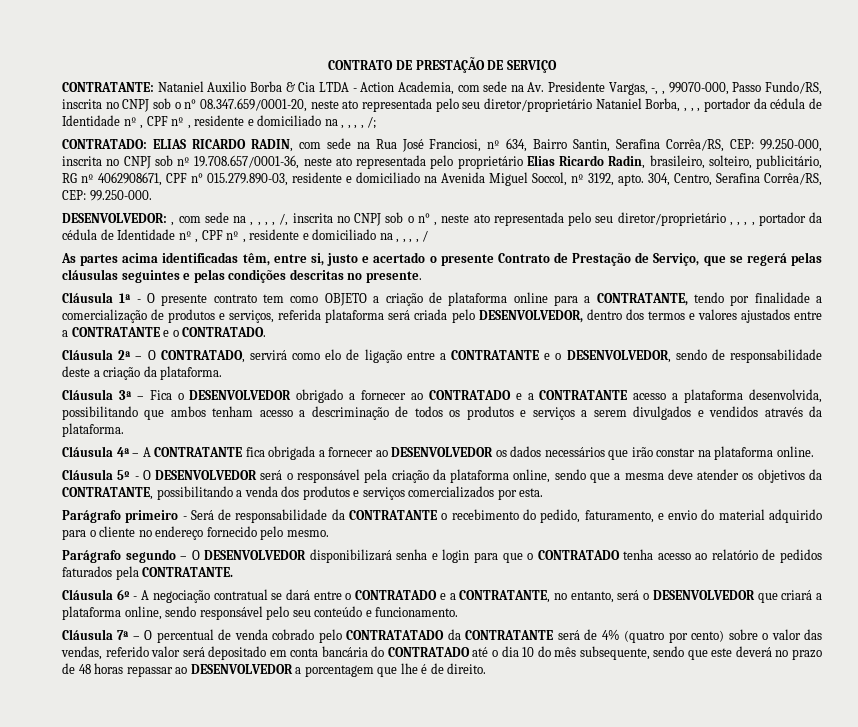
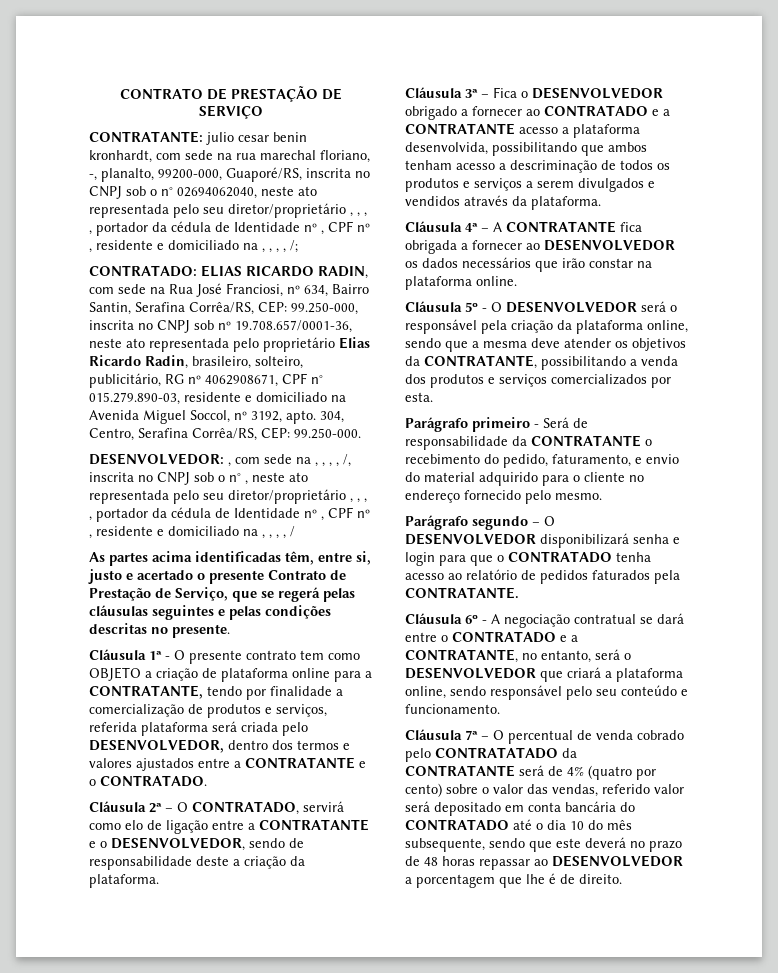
- CONTRATANTE: Nataniel Auxilio Borba & Cia LTDA - Action Academia, com sede na Av. Presidente Vargas, -, , 99070-000, Passo Fundo/RS, inscrita no CNPJ sob o n° 08.347.659/0001-20, neste ato representada pelo seu diretor/proprietário Nataniel Borba, , , , portador da cédula de Identidade nº , CPF nº , residente e domiciliado na , , , , /;
+ CONTRATANTE: julio cesar benin kronhardt, com sede na rua marechal floriano, -, planalto, 99200-000, Guaporé/RS, inscrita no CNPJ sob o n° 02694062040, neste ato representada pelo seu diretor/proprietário , , , , portador da cédula de Identidade nº , CPF nº , residente e domiciliado na , , , , /;

